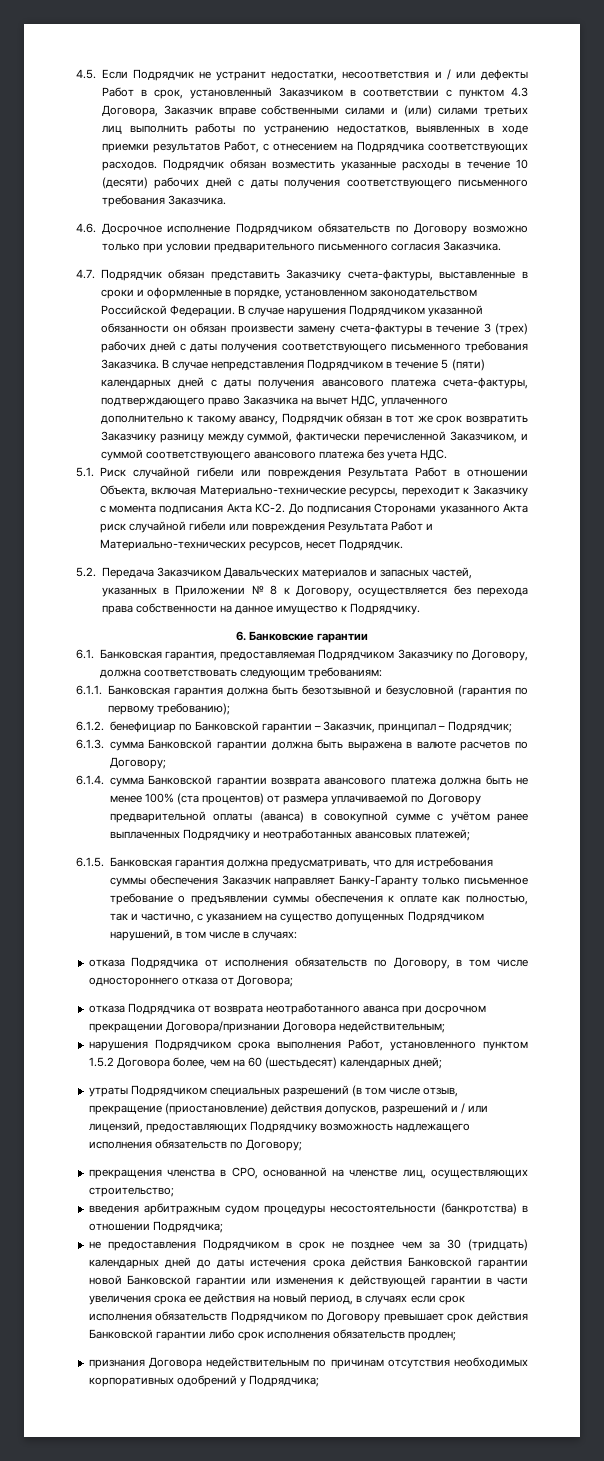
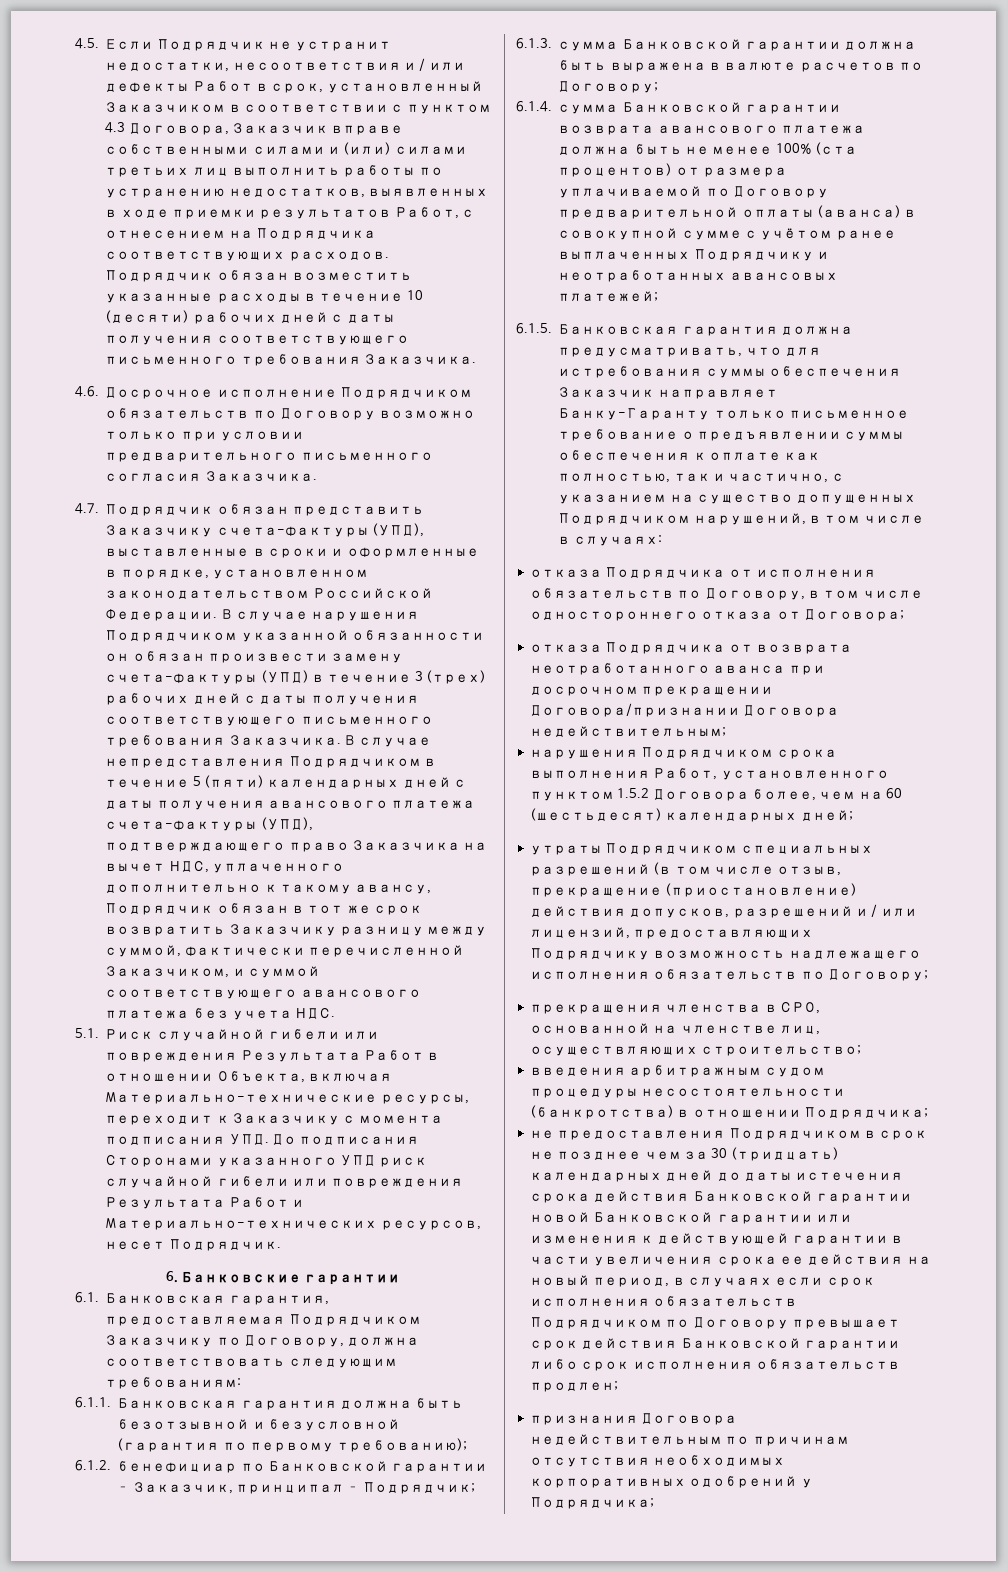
- 4.7. Подрядчик обязан представить Заказчику счета-фактуры, выставленные в сроки и оформленные в порядке, установленном законодательством Российской Федерации.
+ 4.7. Подрядчик обязан представить Заказчику счета-фактуры (УПД), выставленные в сроки и оформленные в порядке, установленном законодательством Российской Федерации.
- В случае нарушения Подрядчиком указанной обязанности он обязан произвести замену счета-фактуры в течение 3 (трех) рабочих дней с даты получения соответствующего письменного требования Заказчика.
+ В случае нарушения Подрядчиком указанной обязанности он обязан произвести замену счета-фактуры (УПД) в течение 3 (трех) рабочих дней с даты получения соответствующего письменного требования Заказчика.
- В случае непредставления Подрядчиком в течение 5 (пяти) календарных дней с даты получения авансового платежа счета-фактуры, подтверждающего право Заказчика на вычет НДС, уплаченного дополнительно к такому авансу, Подрядчик обязан в тот же срок возвратить Заказчику разницу между суммой, фактически перечисленной Заказчиком, и суммой соответствующего авансового платежа без учета НДС.
+ В случае непредставления Подрядчиком в течение 5 (пяти) календарных дней с даты получения авансового платежа счета-фактуры (УПД), подтверждающего право Заказчика на вычет НДС, уплаченного дополнительно к такому авансу, Подрядчик обязан в тот же срок возвратить Заказчику разницу между суммой, фактически перечисленной Заказчиком, и суммой соответствующего авансового платежа без учета НДС.
- 5.1. Риск случайной гибели или повреждения Результата Работ в отношении Объекта, включая Материально-технические ресурсы, переходит к Заказчику с момента подписания Акта КС-2. До подписания Сторонами указанного Акта риск случайной гибели или повреждения Результата Работ и Материально-технических ресурсов, несет Подрядчик.
+ 5.1. Риск случайной гибели или повреждения Результата Работ в отношении Объекта, включая Материально-технические ресурсы, переходит к Заказчику с момента подписания УПД. До подписания Сторонами указанного УПД риск случайной гибели или повреждения Результата Работ и Материально-технических ресурсов, несет Подрядчик.
- 5.2. Передача Заказчиком Давальческих материалов и запасных частей, указанных в Приложении № 8 к Договору, осуществляется без перехода права собственности на данное имущество к Подрядчику.

